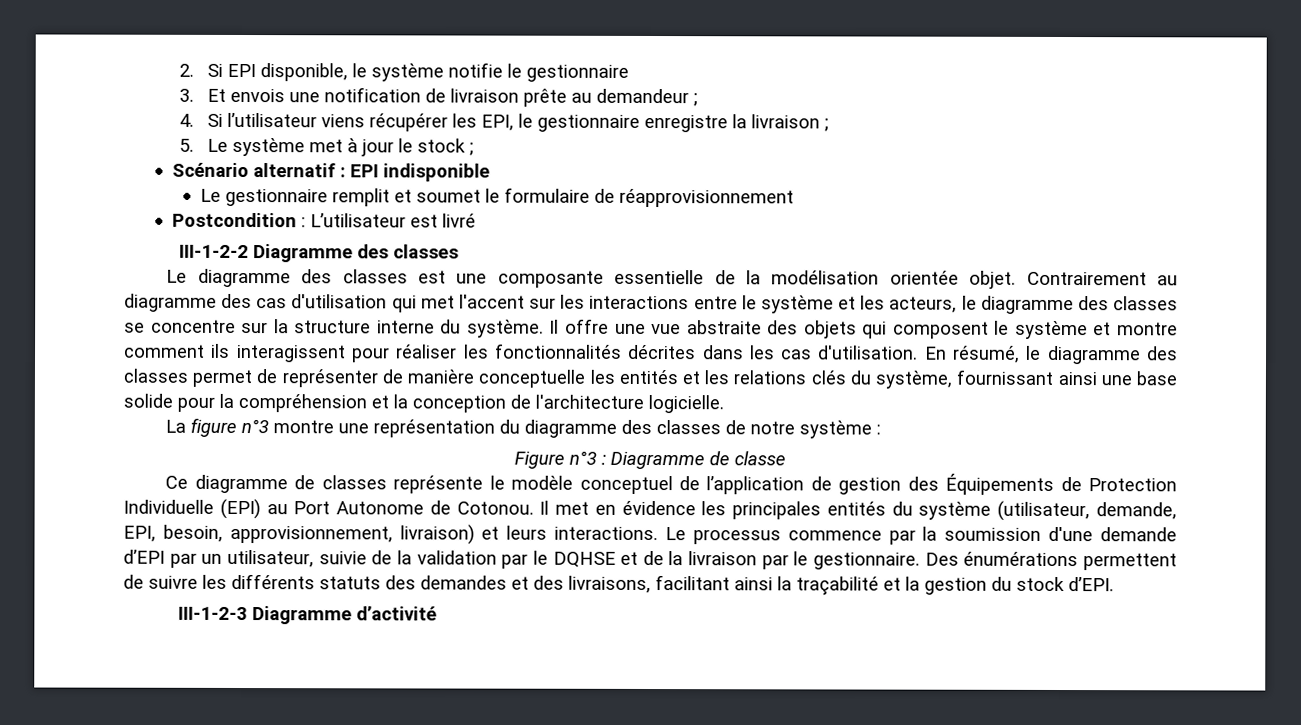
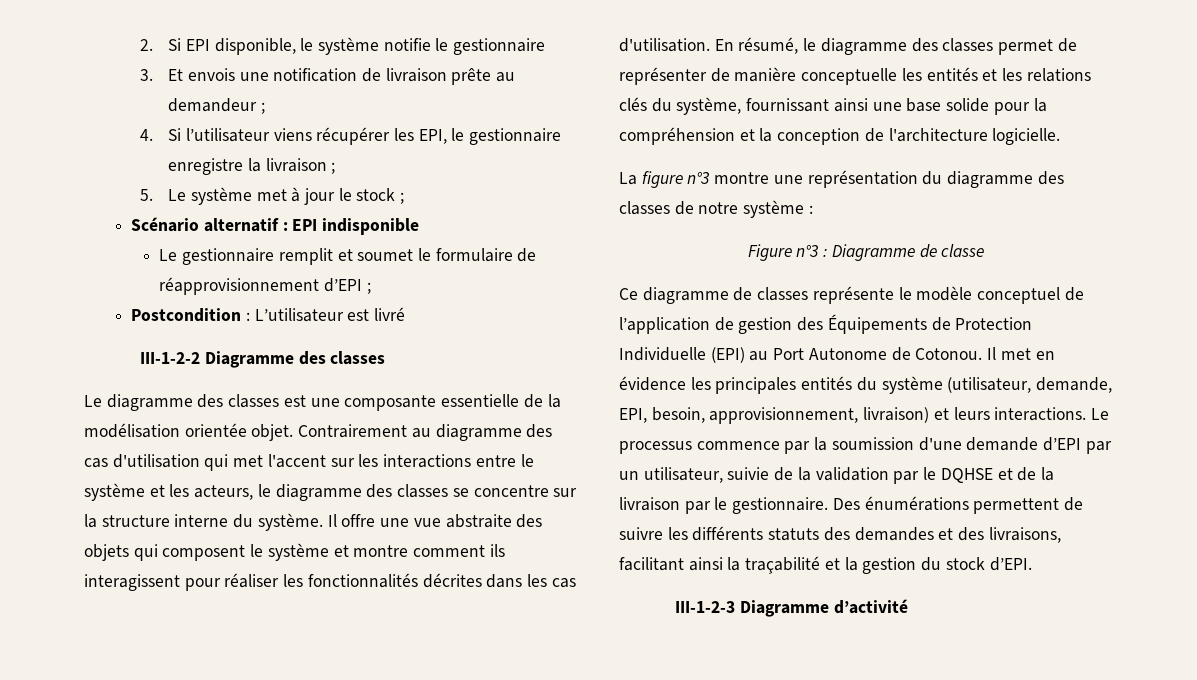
- Le gestionnaire remplit et soumet le formulaire de réapprovisionnement
+ Le gestionnaire remplit et soumet le formulaire de réapprovisionnement d’EPI ;

